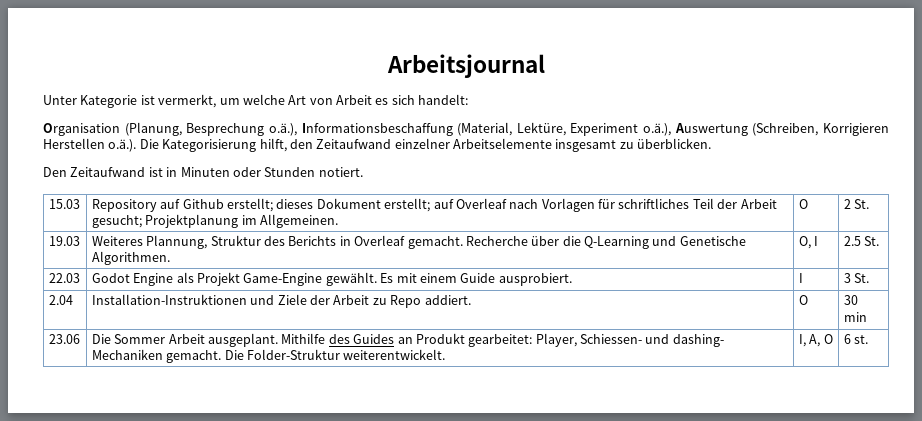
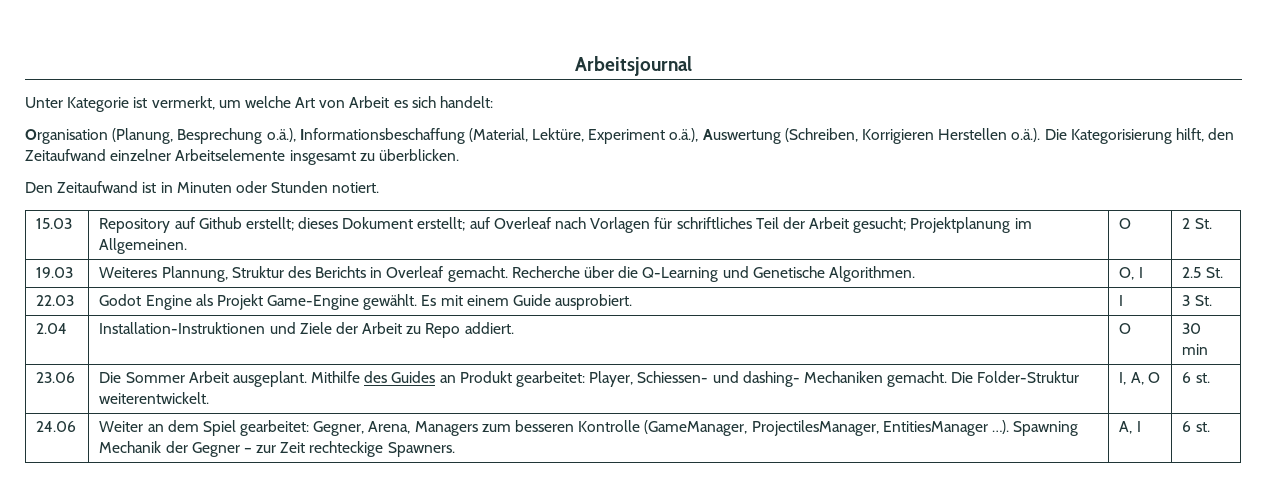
+ 24.06 | Weiter an dem Spiel gearbeitet: Gegner, Arena, Managers zum besseren Kontrolle (GameManager, ProjectilesManager, EntitiesManager …). Spawning Mechanik der Gegner – zur Zeit rechteckige Spawners. | A, I | 6 st.

